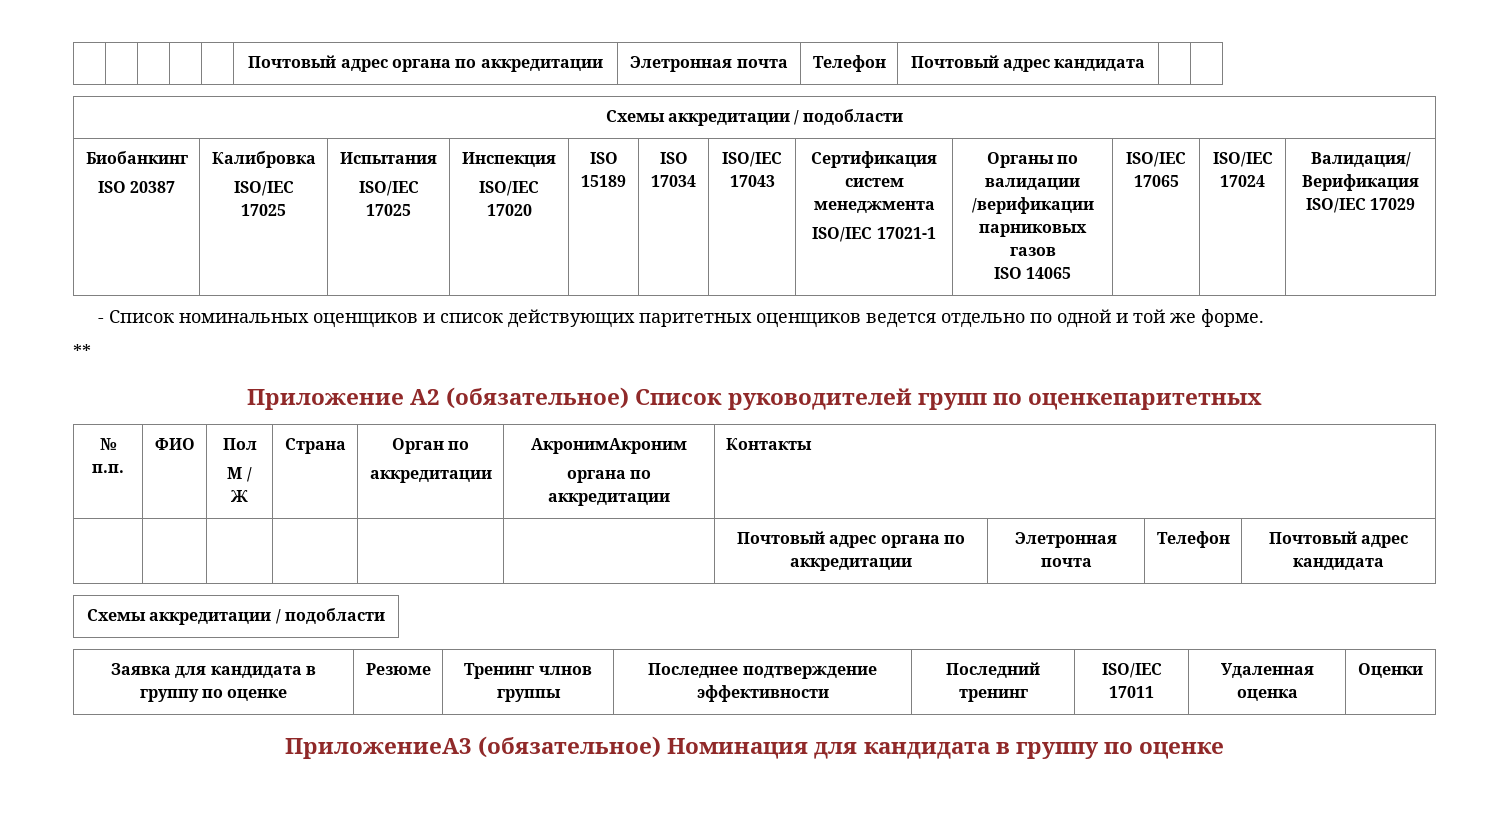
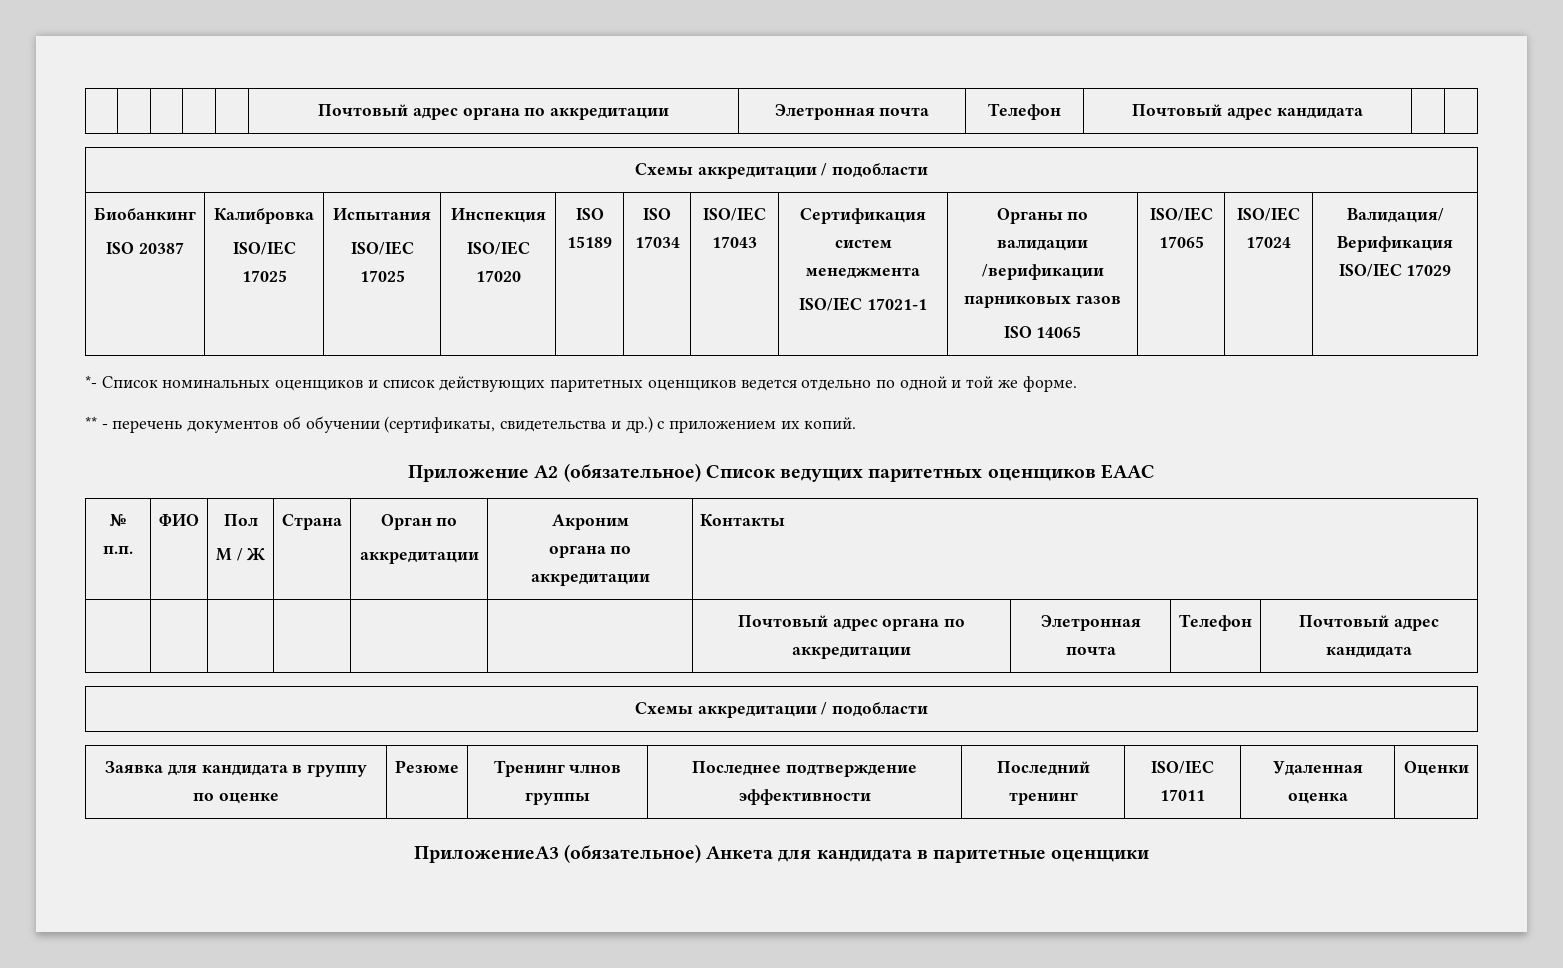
- - Список номинальных оценщиков и список действующих паритетных оценщиков ведется отдельно по одной и той же форме.
+ *- Список номинальных оценщиков и список действующих паритетных оценщиков ведется отдельно по одной и той же форме.
- **
+ ** - перечень документов об обучении (сертификаты, свидетельства и др.) с приложением их копий.
- Приложение А2 (обязательное) Список руководителей групп по оценкепаритетных
+ Приложение А2 (обязательное) Список ведущих паритетных оценщиков ЕААС
  № п.п. | ФИО | Пол
  M / Ж | Страна | Орган по
- аккредитации | АкронимАкроним
+ аккредитации | Акроним
- ПриложениеА3 (обязательное) Номинация для кандидата в группу по оценке
+ ПриложениеА3 (обязательное) Анкета для кандидата в паритетные оценщики

